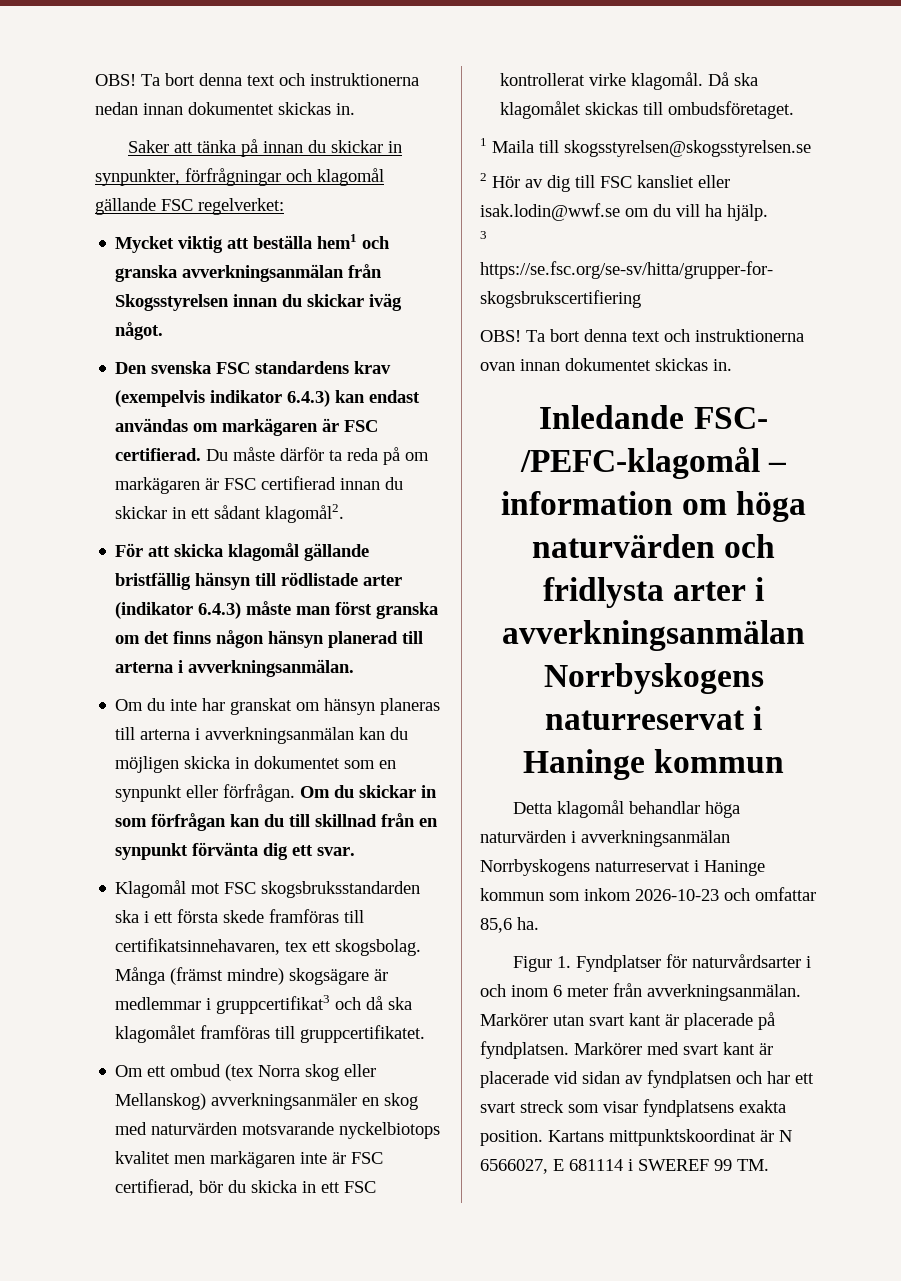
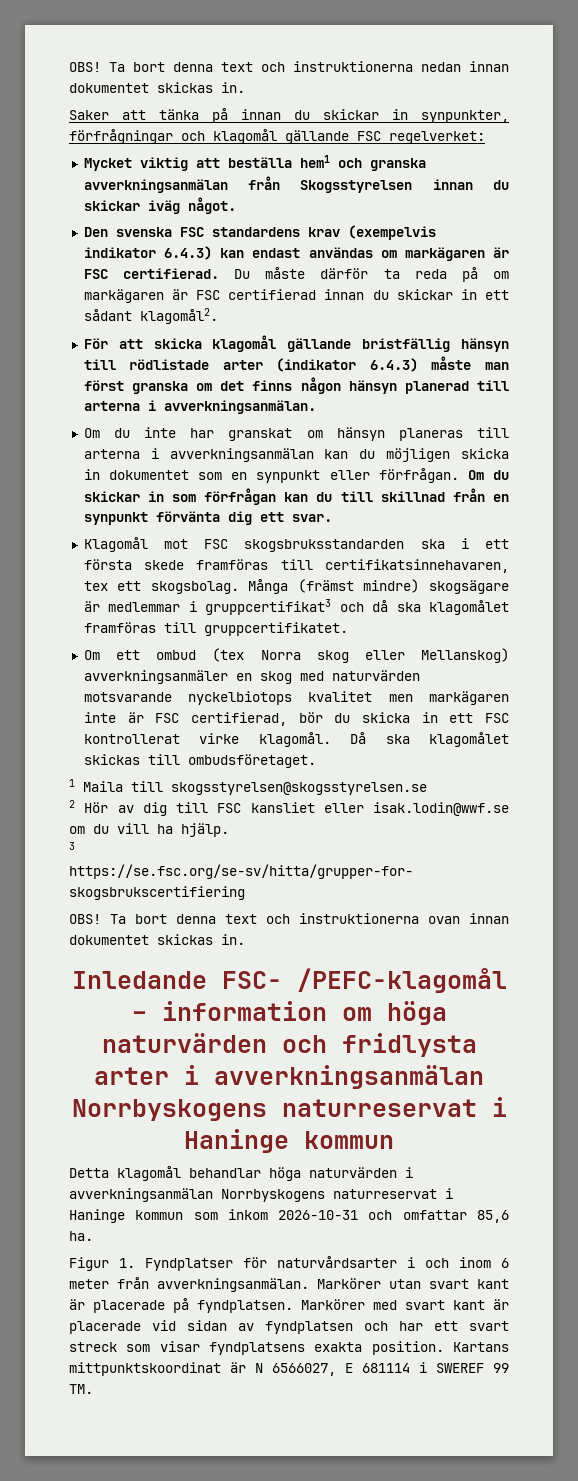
- Detta klagomål behandlar höga naturvärden i avverkningsanmälan Norrbyskogens naturreservat i Haninge kommun som inkom 2026-10-23 och omfattar 85,6 ha.
+ Detta klagomål behandlar höga naturvärden i avverkningsanmälan Norrbyskogens naturreservat i Haninge kommun som inkom 2026-10-31 och omfattar 85,6 ha.

